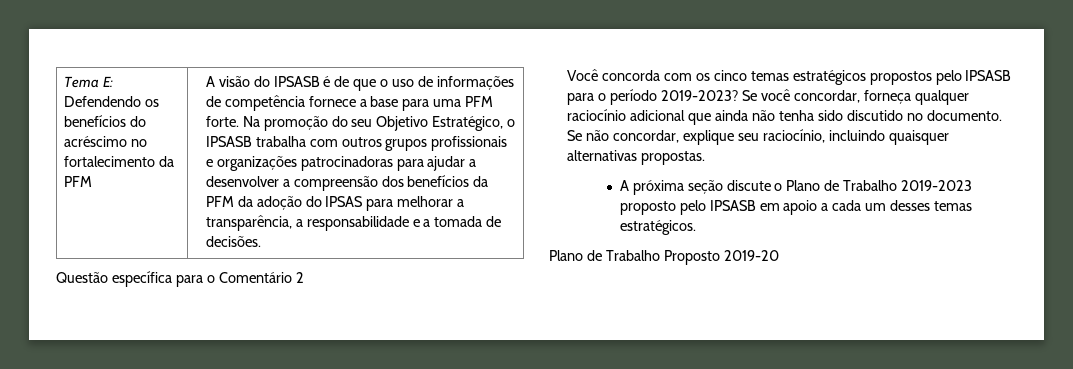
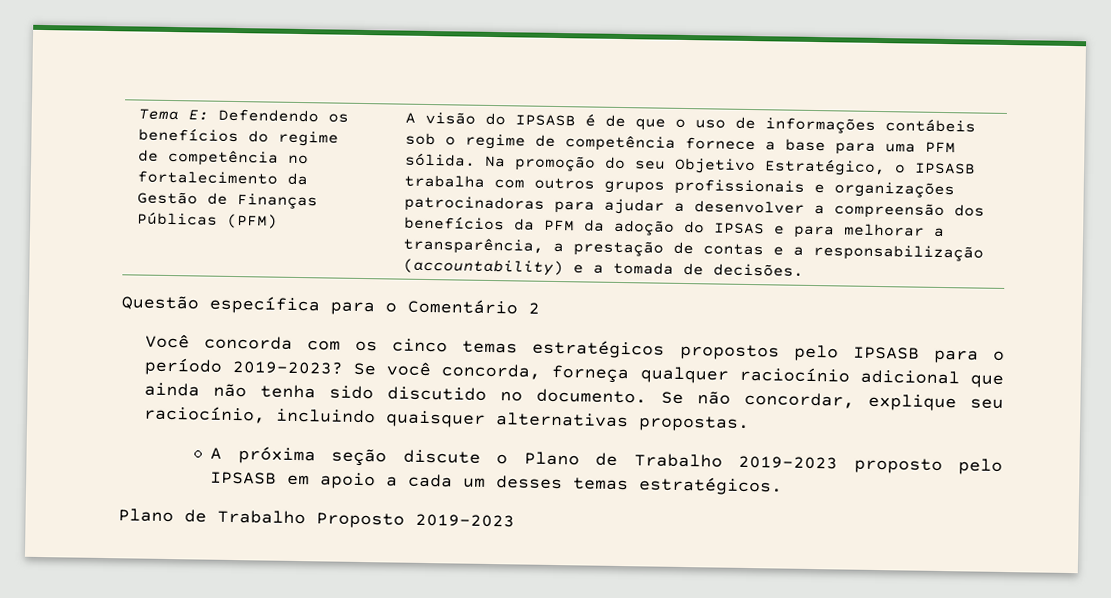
- Tema E: Defendendo os benefícios do acréscimo no fortalecimento da PFM
+ Tema E: Defendendo os benefícios do regime de competência no fortalecimento da Gestão de Finanças Públicas (PFM)
- A visão do IPSASB é de que o uso de informações de competência fornece a base para uma PFM forte.
+ A visão do IPSASB é de que o uso de informações contábeis sob o regime de competência fornece a base para uma PFM sólida.
- Na promoção do seu Objetivo Estratégico, o IPSASB trabalha com outros grupos profissionais e organizações patrocinadoras para ajudar a desenvolver a compreensão dos benefícios da PFM da adoção do IPSAS para melhorar a transparência, a responsabilidade e a tomada de decisões.
+ Na promoção do seu Objetivo Estratégico, o IPSASB trabalha com outros grupos profissionais e organizações patrocinadoras para ajudar a desenvolver a compreensão dos benefícios da PFM da adoção do IPSAS e para melhorar a transparência, a prestação de contas e a responsabilização (accountability) e a tomada de decisões.
- Se você concordar, forneça qualquer raciocínio adicional que ainda não tenha sido discutido no documento.
+ Se você concorda, forneça qualquer raciocínio adicional que ainda não tenha sido discutido no documento.
- Plano de Trabalho Proposto 2019-20
+ Plano de Trabalho Proposto 2019-2023

